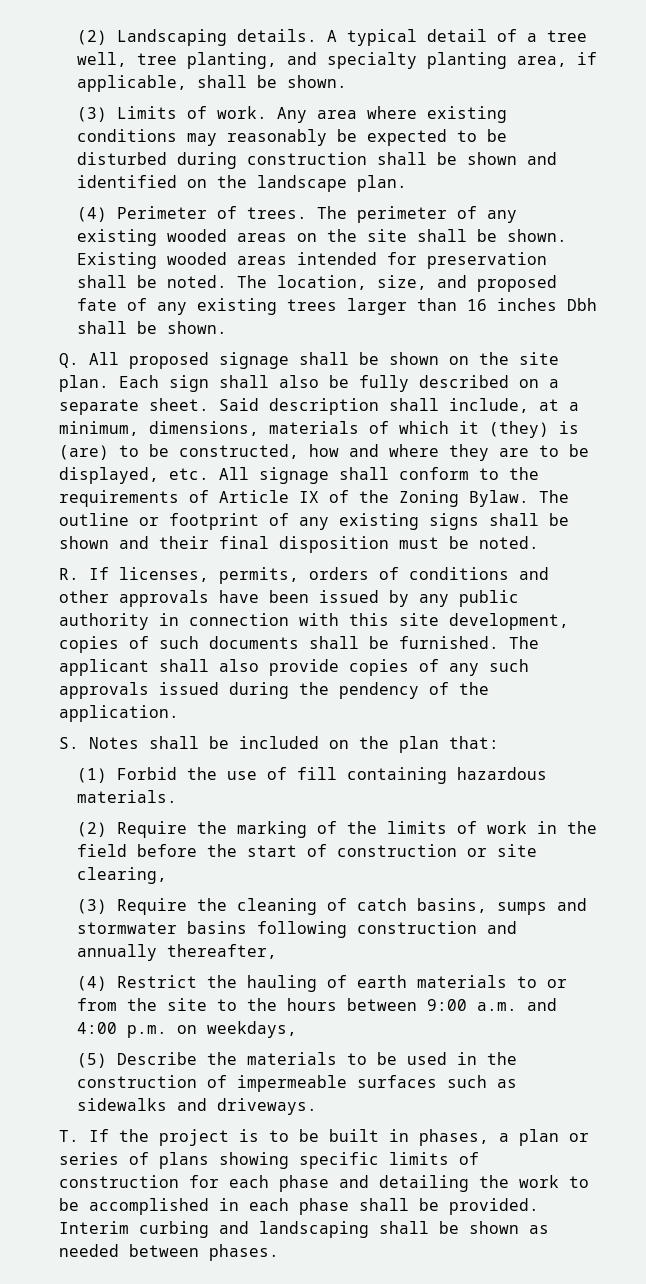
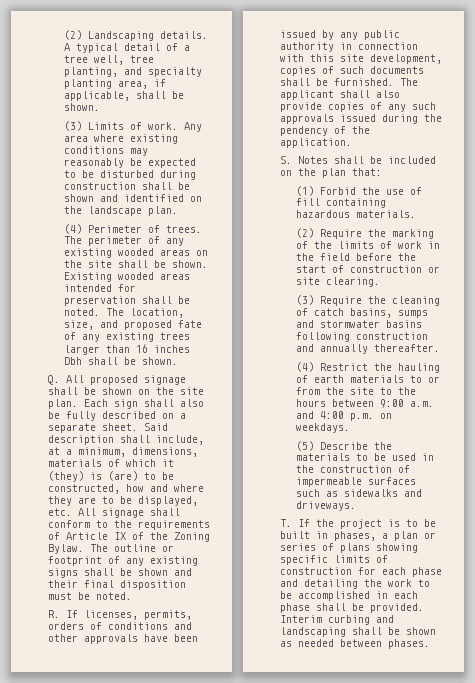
- (2) Require the marking of the limits of work in the field before the start of construction or site clearing,
+ (2) Require the marking of the limits of work in the field before the start of construction or site clearing.
- (3) Require the cleaning of catch basins, sumps and stormwater basins following construction and annually thereafter,
+ (3) Require the cleaning of catch basins, sumps and stormwater basins following construction and annually thereafter.
- (4) Restrict the hauling of earth materials to or from the site to the hours between 9:00 a.m. and 4:00 p.m. on weekdays,
+ (4) Restrict the hauling of earth materials to or from the site to the hours between 9:00 a.m. and 4:00 p.m. on weekdays.

